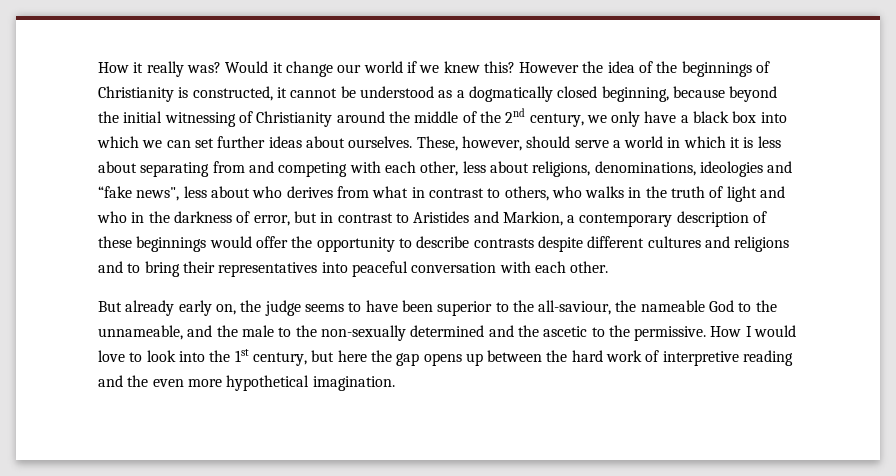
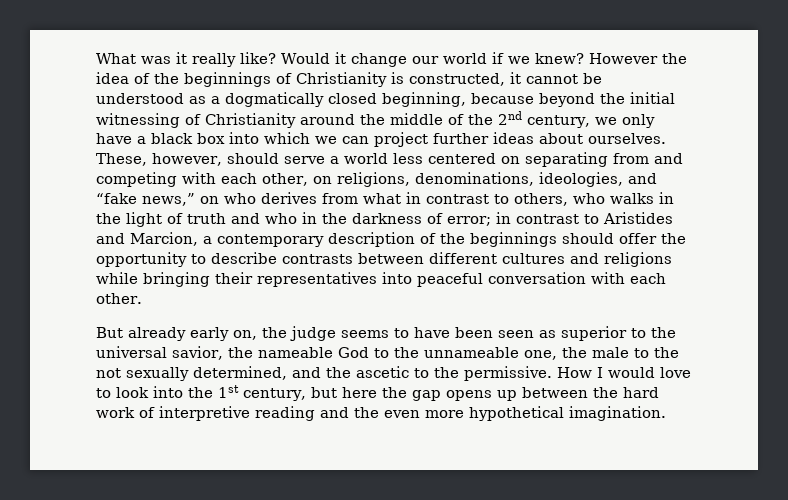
- How it really was?
+ What was it really like?
- Would it change our world if we knew this?
+ Would it change our world if we knew?
- However the idea of the beginnings of Christianity is constructed, it cannot be understood as a dogmatically closed beginning, because beyond the initial witnessing of Christianity around the middle of the 2nd century, we only have a black box into which we can set further ideas about ourselves.
+ However the idea of the beginnings of Christianity is constructed, it cannot be understood as a dogmatically closed beginning, because beyond the initial witnessing of Christianity around the middle of the 2nd century, we only have a black box into which we can project further ideas about ourselves.
- These, however, should serve a world in which it is less about separating from and competing with each other, less about religions, denominations, ideologies and “fake news", less about who derives from what in contrast to others, who walks in the truth of light and who in the darkness of error, but in contrast to Aristides and Markion, a contemporary description of these beginnings would offer the opportunity to describe contrasts despite different cultures and religions and to bring their representatives into peaceful conversation with each other.
+ These, however, should serve a world less centered on separating from and competing with each other, on religions, denominations, ideologies, and “fake news,” on who derives from what in contrast to others, who walks in the light of truth and who in the darkness of error; in contrast to Aristides and Marcion, a contemporary description of the beginnings should offer the opportunity to describe contrasts between different cultures and religions while bringing their representatives into peaceful conversation with each other.
- But already early on, the judge seems to have been superior to the all-saviour, the nameable God to the unnameable, and the male to the non-sexually determined and the ascetic to the permissive.
+ But already early on, the judge seems to have been seen as superior to the universal savior, the nameable God to the unnameable one, the male to the not sexually determined, and the ascetic to the permissive.

